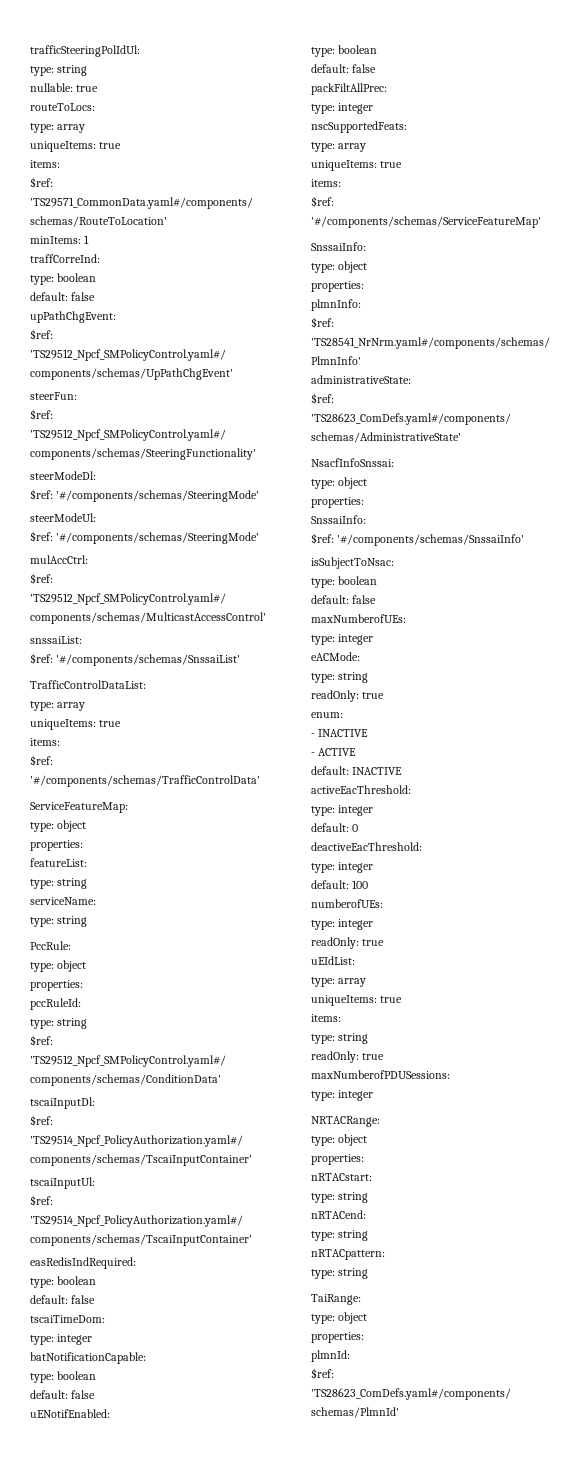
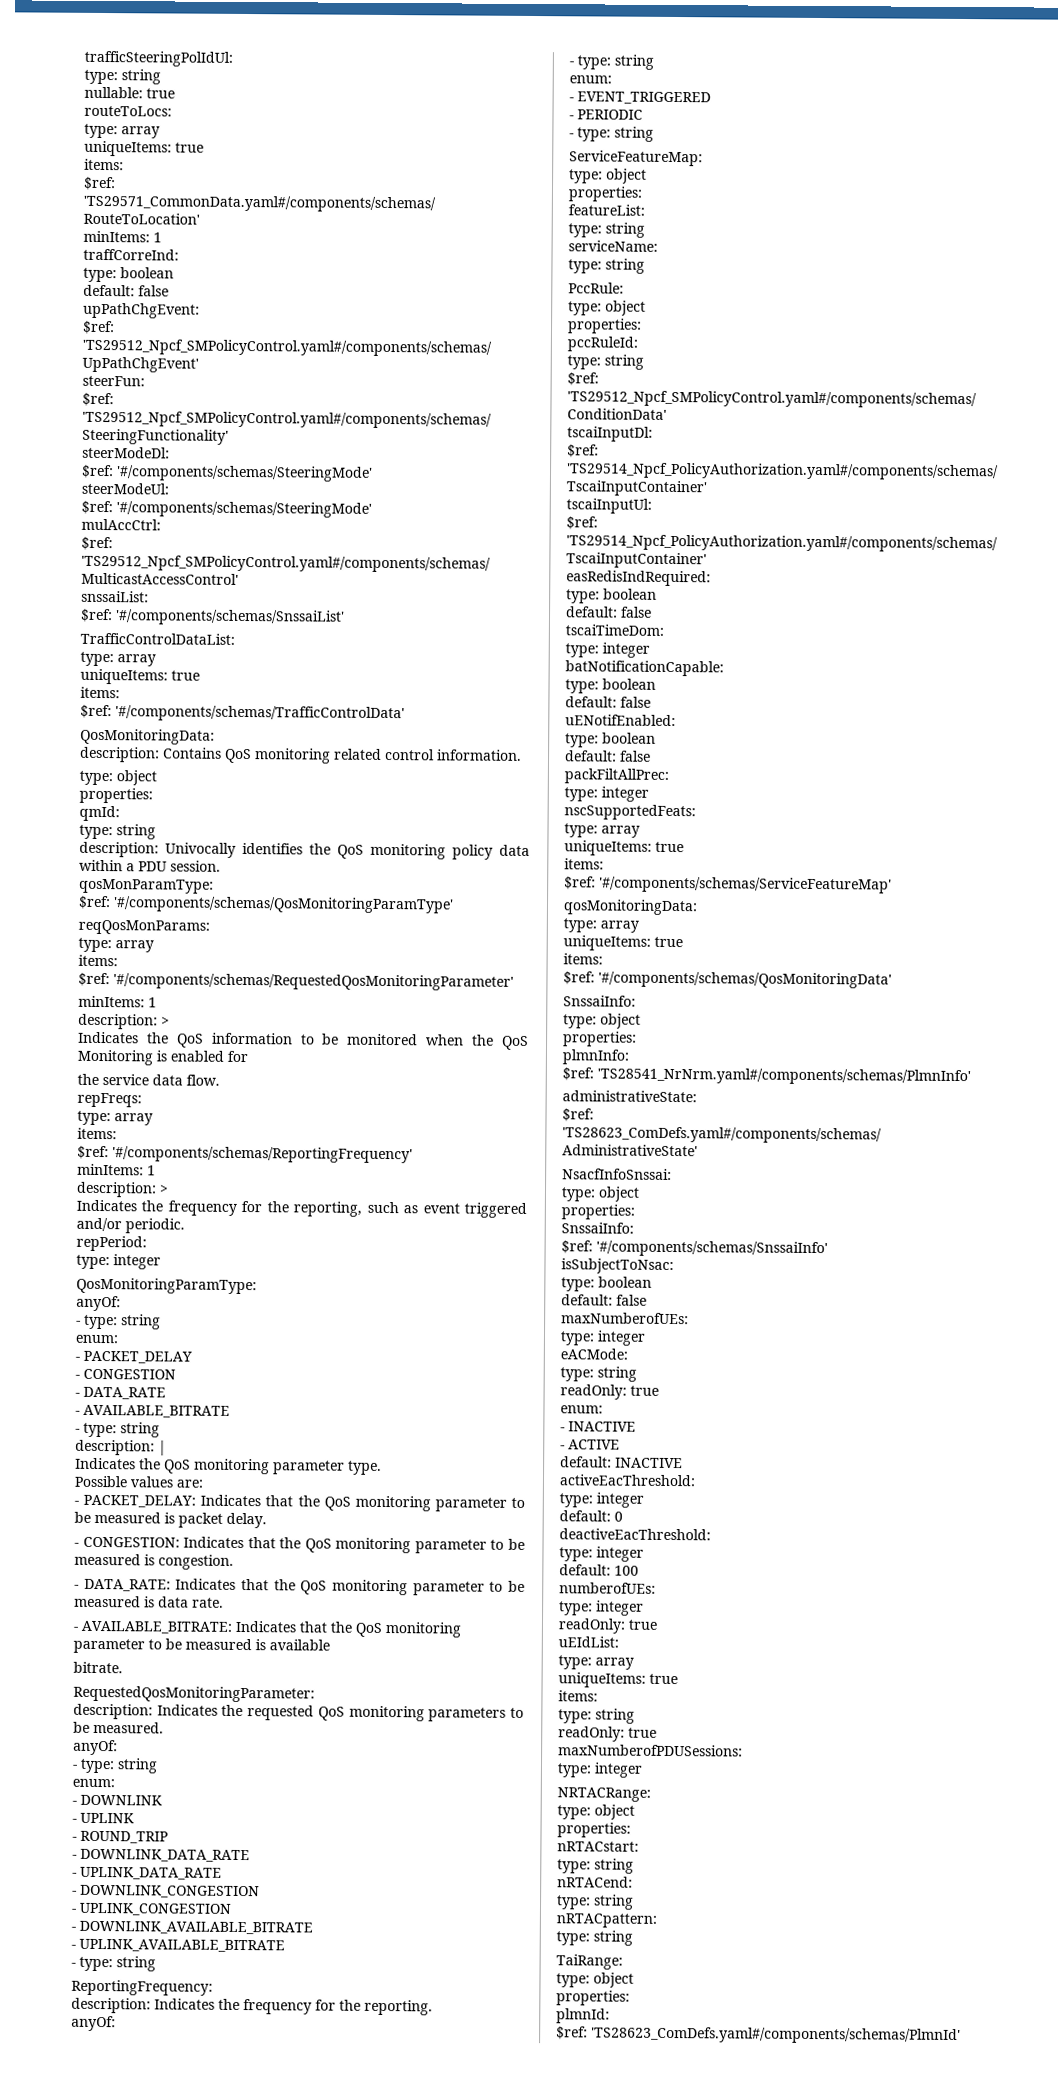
+ QosMonitoringData:
+ description: Contains QoS monitoring related control information.
+ type: object
+ properties:
+ qmId:
+ type: string
+ description: Univocally identifies the QoS monitoring policy data within a PDU session.
+ qosMonParamType:
+ $ref: '#/components/schemas/QosMonitoringParamType'
+ reqQosMonParams:
+ type: array
+ items:
+ $ref: '#/components/schemas/RequestedQosMonitoringParameter'
+ minItems: 1
+ description: >
+ Indicates the QoS information to be monitored when the QoS Monitoring is enabled for
+ the service data flow.
+ repFreqs:
+ type: array
+ items:
+ $ref: '#/components/schemas/ReportingFrequency'
+ minItems: 1
+ description: >
+ Indicates the frequency for the reporting, such as event triggered and/or periodic.
+ repPeriod:
+ type: integer
+ QosMonitoringParamType:
+ anyOf:
+ - type: string
+ enum:
+ - PACKET_DELAY
+ - CONGESTION
+ - DATA_RATE
+ - AVAILABLE_BITRATE
+ - type: string
+ description: |
+ Indicates the QoS monitoring parameter type.
+ Possible values are:
+ - PACKET_DELAY: Indicates that the QoS monitoring parameter to be measured is packet delay.
+ - CONGESTION: Indicates that the QoS monitoring parameter to be measured is congestion.
+ - DATA_RATE: Indicates that the QoS monitoring parameter to be measured is data rate.
+ - AVAILABLE_BITRATE: Indicates that the QoS monitoring parameter to be measured is available
+ bitrate.
+ RequestedQosMonitoringParameter:
+ description: Indicates the requested QoS monitoring parameters to be measured.
+ anyOf:
+ - type: string
+ enum:
+ - DOWNLINK
+ - UPLINK
+ - ROUND_TRIP
+ - DOWNLINK_DATA_RATE
+ - UPLINK_DATA_RATE
+ - DOWNLINK_CONGESTION
+ - UPLINK_CONGESTION
+ - DOWNLINK_AVAILABLE_BITRATE
+ - UPLINK_AVAILABLE_BITRATE
+ - type: string
+ ReportingFrequency:
+ description: Indicates the frequency for the reporting.
+ anyOf:
+ - type: string
+ enum:
+ - EVENT_TRIGGERED
+ - PERIODIC
+ - type: string
+ qosMonitoringData:
+ type: array
+ uniqueItems: true
+ items:
+ $ref: '#/components/schemas/QosMonitoringData'

